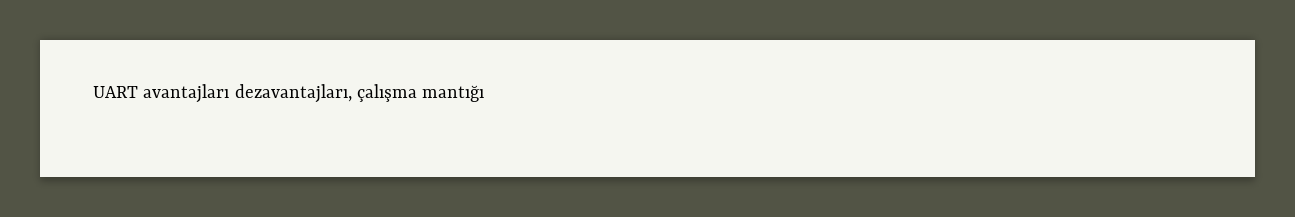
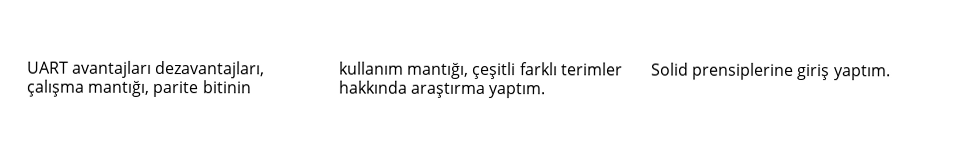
- UART avantajları dezavantajları, çalışma mantığı
+ UART avantajları dezavantajları, çalışma mantığı, parite bitinin kullanım mantığı, çeşitli farklı terimler hakkında araştırma yaptım.
+ Solid prensiplerine giriş yaptım.

